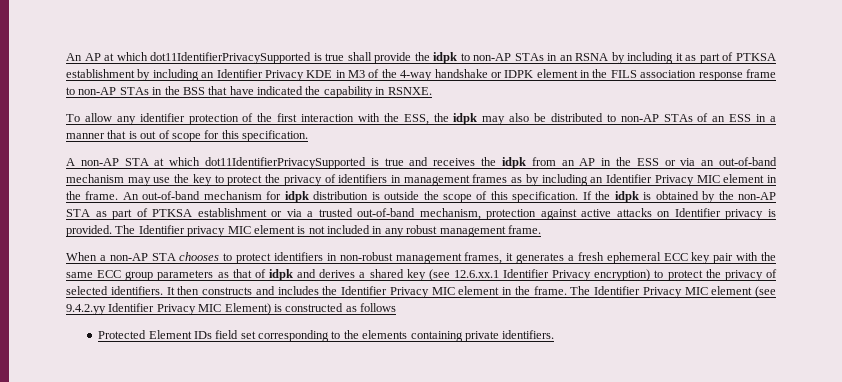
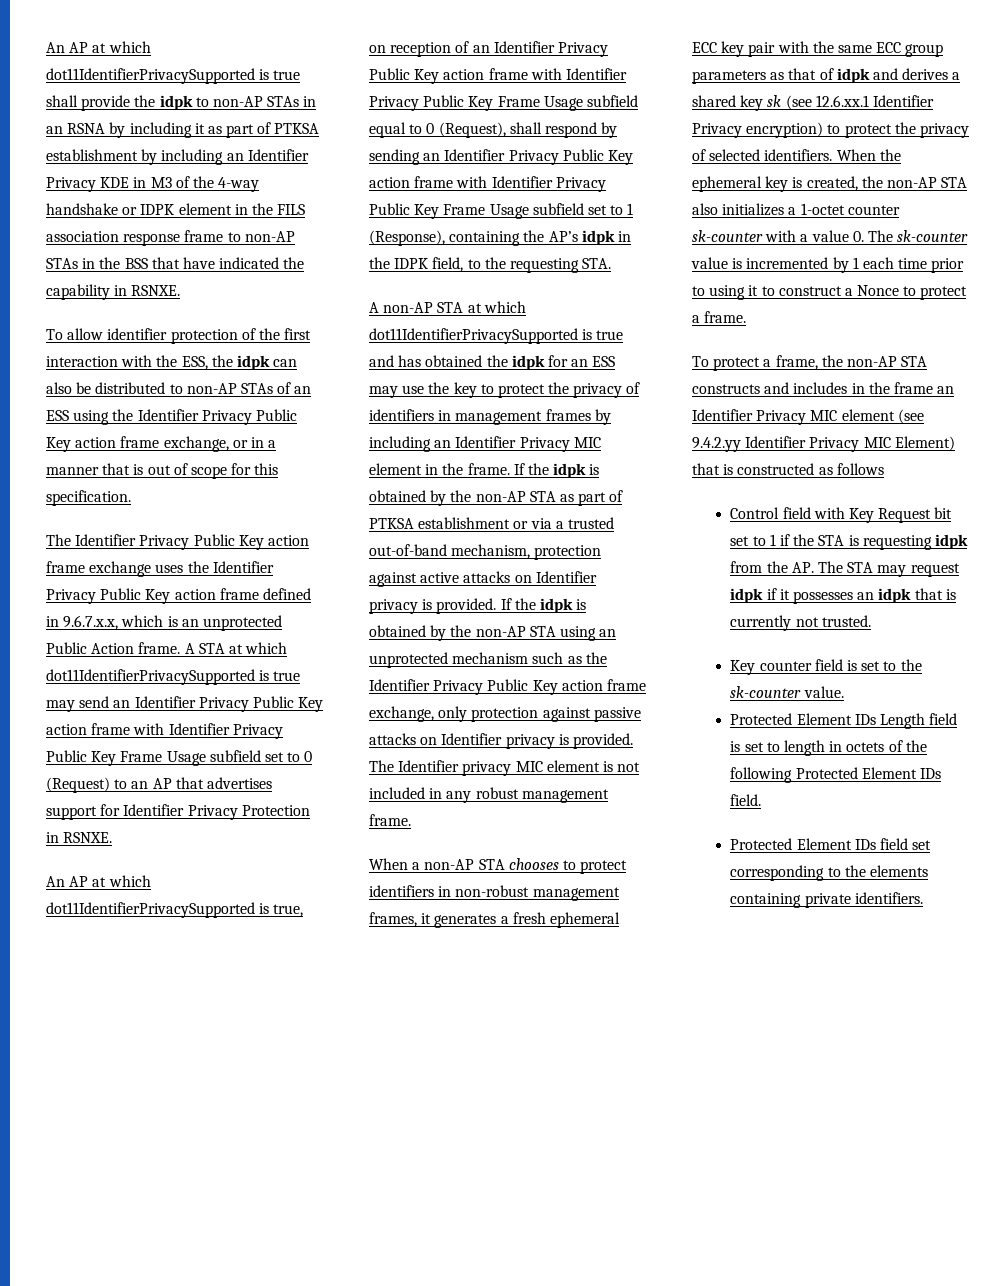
- To allow any identifier protection of the first interaction with the ESS, the idpk may also be distributed to non-AP STAs of an ESS in a manner that is out of scope for this specification.
+ To allow identifier protection of the first interaction with the ESS, the idpk can also be distributed to non-AP STAs of an ESS using the Identifier Privacy Public Key action frame exchange, or in a manner that is out of scope for this specification.
+ The Identifier Privacy Public Key action frame exchange uses the Identifier Privacy Public Key action frame defined in 9.6.7.x.x, which is an unprotected Public Action frame. A STA at which dot11IdentifierPrivacySupported is true may send an Identifier Privacy Public Key action frame with Identifier Privacy Public Key Frame Usage subfield set to 0 (Request) to an AP that advertises support for Identifier Privacy Protection in RSNXE.
+ An AP at which dot11IdentifierPrivacySupported is true, on reception of an Identifier Privacy Public Key action frame with Identifier Privacy Public Key Frame Usage subfield equal to 0 (Request), shall respond by sending an Identifier Privacy Public Key action frame with Identifier Privacy Public Key Frame Usage subfield set to 1 (Response), containing the AP’s idpk in the IDPK field, to the requesting STA.
- A non-AP STA at which dot11IdentifierPrivacySupported is true and receives the idpk from an AP in the ESS or via an out-of-band mechanism may use the key to protect the privacy of identifiers in management frames as by including an Identifier Privacy MIC element in the frame.
+ A non-AP STA at which dot11IdentifierPrivacySupported is true and has obtained the idpk for an ESS may use the key to protect the privacy of identifiers in management frames by including an Identifier Privacy MIC element in the frame.
- An out-of-band mechanism for idpk distribution is outside the scope of this specification.
+ If the idpk is obtained by the non-AP STA using an unprotected mechanism such as the Identifier Privacy Public Key action frame exchange, only protection against passive attacks on Identifier privacy is provided.
- When a non-AP STA chooses to protect identifiers in non-robust management frames, it generates a fresh ephemeral ECC key pair with the same ECC group parameters as that of idpk and derives a shared key (see 12.6.xx.1 Identifier Privacy encryption) to protect the privacy of selected identifiers.
+ When a non-AP STA chooses to protect identifiers in non-robust management frames, it generates a fresh ephemeral ECC key pair with the same ECC group parameters as that of idpk and derives a shared key sk (see 12.6.xx.1 Identifier Privacy encryption) to protect the privacy of selected identifiers.
- It then constructs and includes the Identifier Privacy MIC element in the frame. The Identifier Privacy MIC element (see 9.4.2.yy Identifier Privacy MIC Element) is constructed as follows
+ When the ephemeral key is created, the non-AP STA also initializes a 1-octet counter sk-counter with a value 0. The sk-counter value is incremented by 1 each time prior to using it to construct a Nonce to protect a frame.
+ To protect a frame, the non-AP STA constructs and includes in the frame an Identifier Privacy MIC element (see 9.4.2.yy Identifier Privacy MIC Element) that is constructed as follows
+ Control field with Key Request bit set to 1 if the STA is requesting idpk from the AP. The STA may request idpk if it possesses an idpk that is currently not trusted.
+ Key counter field is set to the sk-counter value.
+ Protected Element IDs Length field is set to length in octets of the following Protected Element IDs field.

